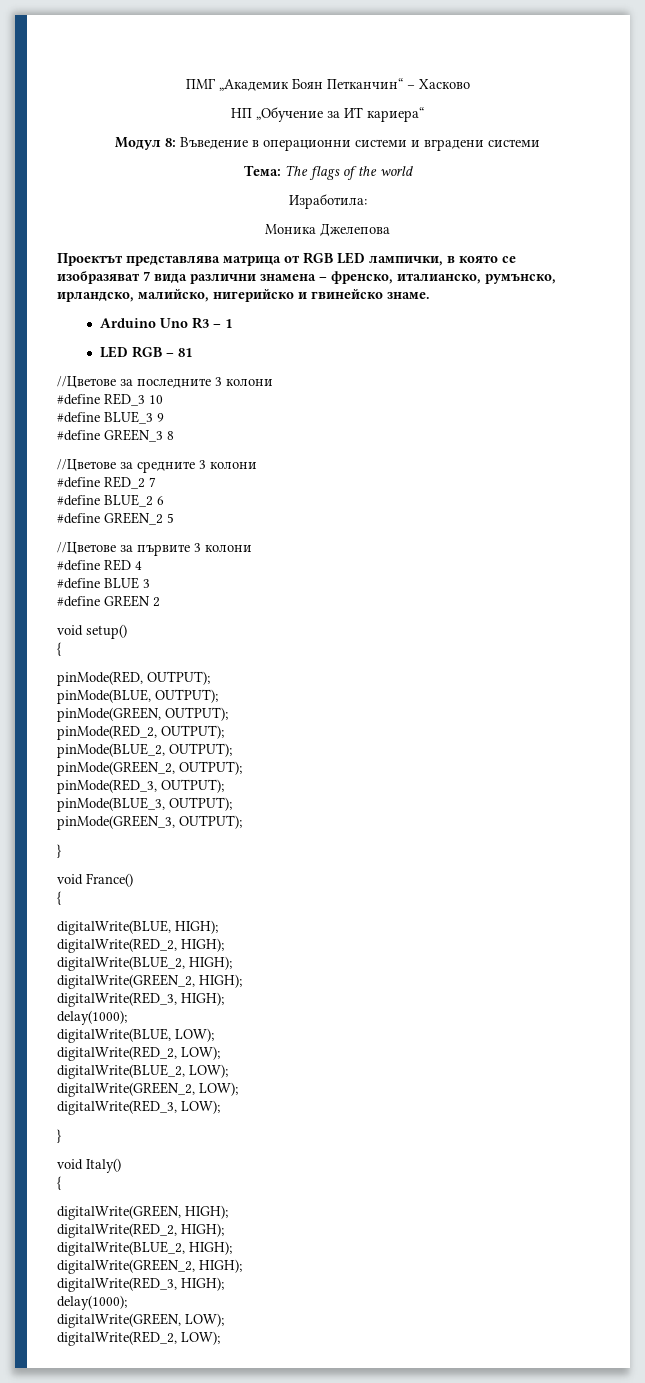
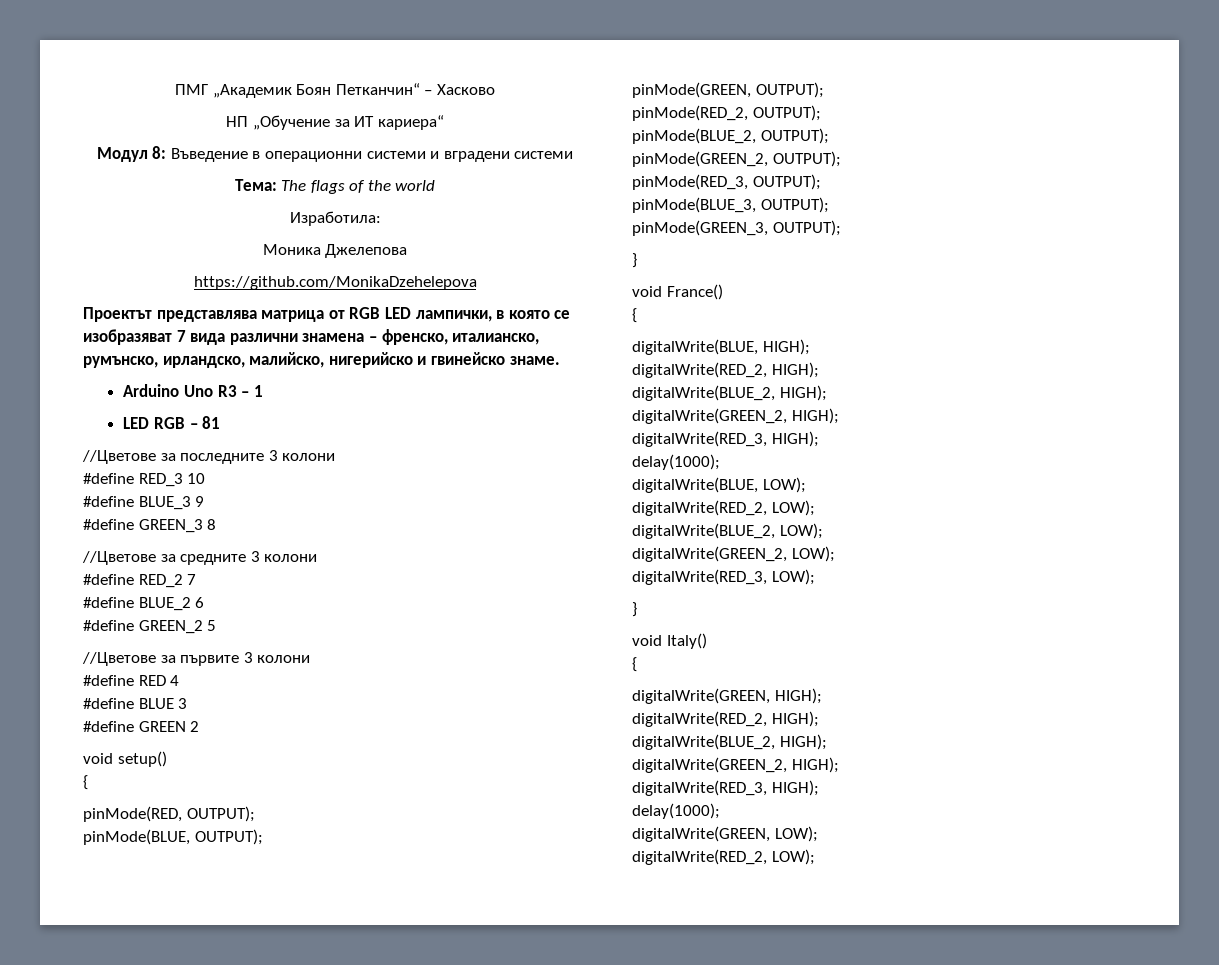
+ https://github.com/MonikaDzehelepova

